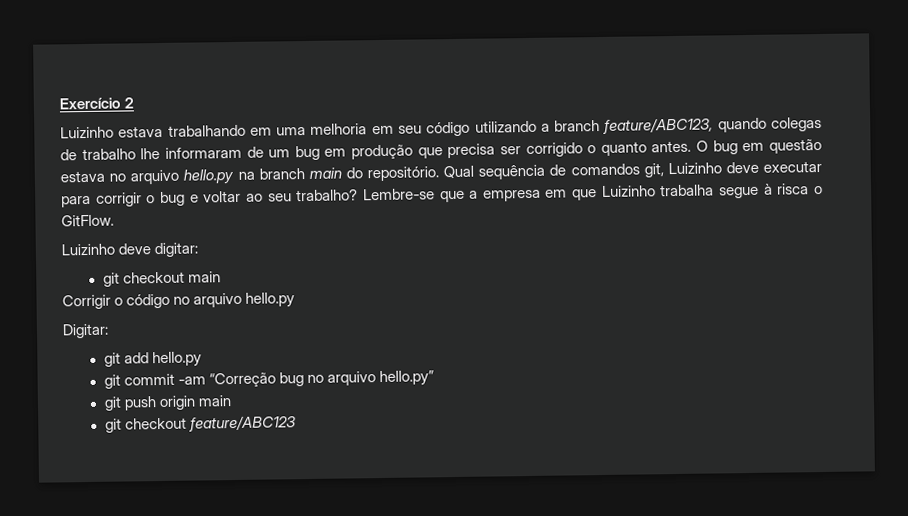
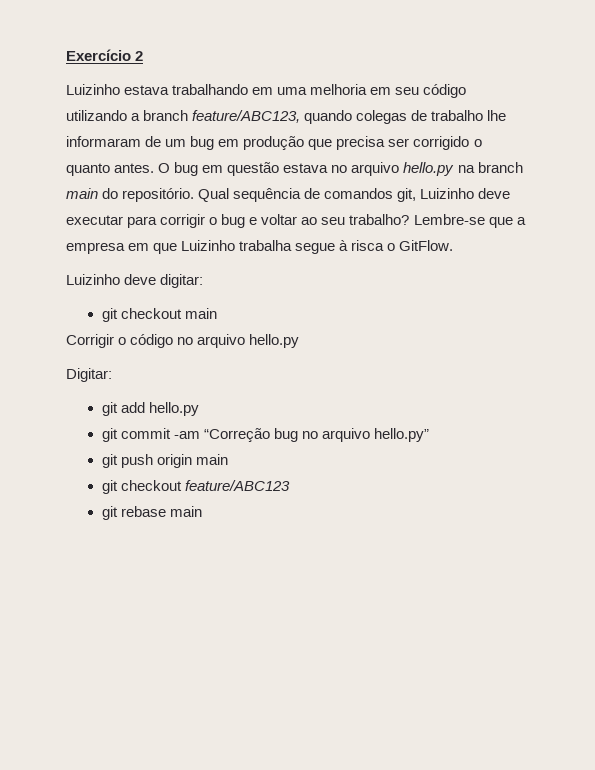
+ git rebase main

